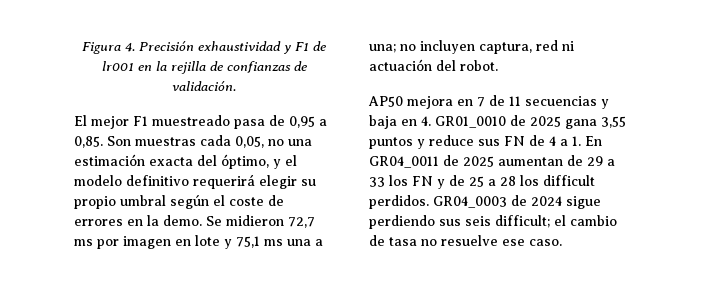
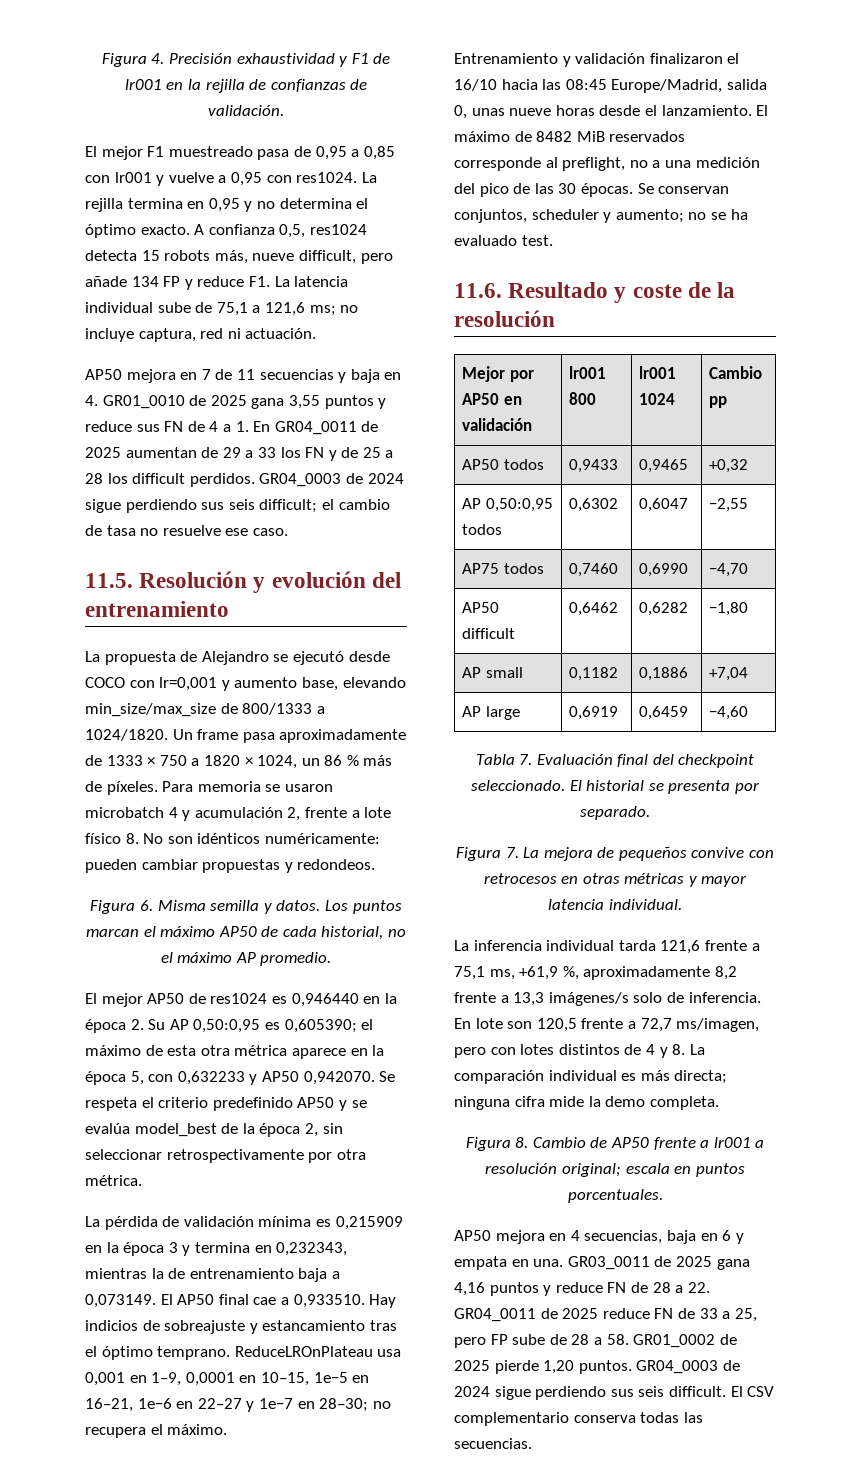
- El mejor F1 muestreado pasa de 0,95 a 0,85. Son muestras cada 0,05, no una estimación exacta del óptimo, y el modelo definitivo requerirá elegir su propio umbral según el coste de errores en la demo. Se midieron 72,7 ms por imagen en lote y 75,1 ms una a una; no incluyen captura, red ni actuación del robot.
+ El mejor F1 muestreado pasa de 0,95 a 0,85 con lr001 y vuelve a 0,95 con res1024. La rejilla termina en 0,95 y no determina el óptimo exacto. A confianza 0,5, res1024 detecta 15 robots más, nueve difficult, pero añade 134 FP y reduce F1. La latencia individual sube de 75,1 a 121,6 ms; no incluye captura, red ni actuación.
+ 11.5. Resolución y evolución del entrenamiento
+ La propuesta de Alejandro se ejecutó desde COCO con lr=0,001 y aumento base, elevando min_size/max_size de 800/1333 a 1024/1820. Un frame pasa aproximadamente de 1333 × 750 a 1820 × 1024, un 86 % más de píxeles. Para memoria se usaron microbatch 4 y acumulación 2, frente a lote físico 8. No son idénticos numéricamente: pueden cambiar propuestas y redondeos.
+ Figura 6. Misma semilla y datos. Los puntos marcan el máximo AP50 de cada historial, no el máximo AP promedio.
+ El mejor AP50 de res1024 es 0,946440 en la época 2. Su AP 0,50:0,95 es 0,605390; el máximo de esta otra métrica aparece en la época 5, con 0,632233 y AP50 0,942070. Se respeta el criterio predefinido AP50 y se evalúa model_best de la época 2, sin seleccionar retrospectivamente por otra métrica.
+ La pérdida de validación mínima es 0,215909 en la época 3 y termina en 0,232343, mientras la de entrenamiento baja a 0,073149. El AP50 final cae a 0,933510. Hay indicios de sobreajuste y estancamiento tras el óptimo temprano. ReduceLROnPlateau usa 0,001 en 1–9, 0,0001 en 10–15, 1e−5 en 16–21, 1e−6 en 22–27 y 1e−7 en 28–30; no recupera el máximo.
+ Entrenamiento y validación finalizaron el 16/10 hacia las 08:45 Europe/Madrid, salida 0, unas nueve horas desde el lanzamiento. El máximo de 8482 MiB reservados corresponde al preflight, no a una medición del pico de las 30 épocas. Se conservan conjuntos, scheduler y aumento; no se ha evaluado test.
+ 11.6. Resultado y coste de la resolución
+ Mejor por AP50 en validación | lr001 800 | lr001 1024 | Cambio pp
+ AP50 todos | 0,9433 | 0,9465 | +0,32
+ AP 0,50:0,95 todos | 0,6302 | 0,6047 | −2,55
+ AP75 todos | 0,7460 | 0,6990 | −4,70
+ AP50 difficult | 0,6462 | 0,6282 | −1,80
+ AP small | 0,1182 | 0,1886 | +7,04
+ AP large | 0,6919 | 0,6459 | −4,60
+ Tabla 7. Evaluación final del checkpoint seleccionado. El historial se presenta por separado.
+ Figura 7. La mejora de pequeños convive con retrocesos en otras métricas y mayor latencia individual.
+ La inferencia individual tarda 121,6 frente a 75,1 ms, +61,9 %, aproximadamente 8,2 frente a 13,3 imágenes/s solo de inferencia. En lote son 120,5 frente a 72,7 ms/imagen, pero con lotes distintos de 4 y 8. La comparación individual es más directa; ninguna cifra mide la demo completa.
+ Figura 8. Cambio de AP50 frente a lr001 a resolución original; escala en puntos porcentuales.
+ AP50 mejora en 4 secuencias, baja en 6 y empata en una. GR03_0011 de 2025 gana 4,16 puntos y reduce FN de 28 a 22. GR04_0011 de 2025 reduce FN de 33 a 25, pero FP sube de 28 a 58. GR01_0002 de 2025 pierde 1,20 puntos. GR04_0003 de 2024 sigue perdiendo sus seis difficult. El CSV complementario conserva todas las secuencias.

